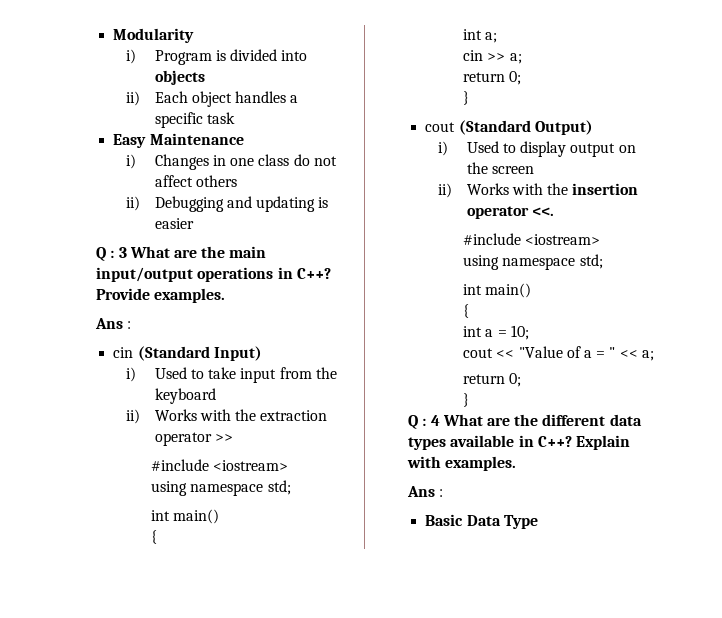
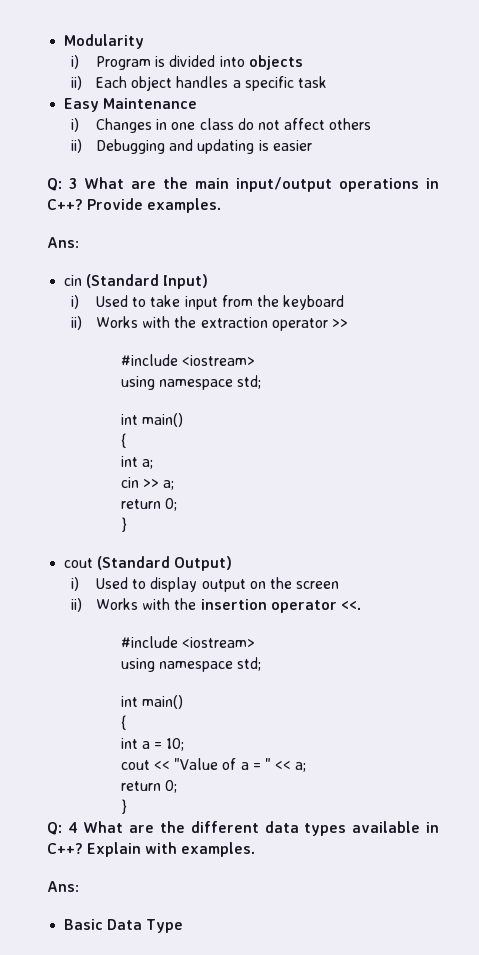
- Q : 3 What are the main input/output operations in C++?
+ Q: 3 What are the main input/output operations in C++?
  Provide examples.
- Ans :
+ Ans:
- Q : 4 What are the different data types available in C++?
+ Q: 4 What are the different data types available in C++?
  Explain with examples.
- Ans :
+ Ans:

